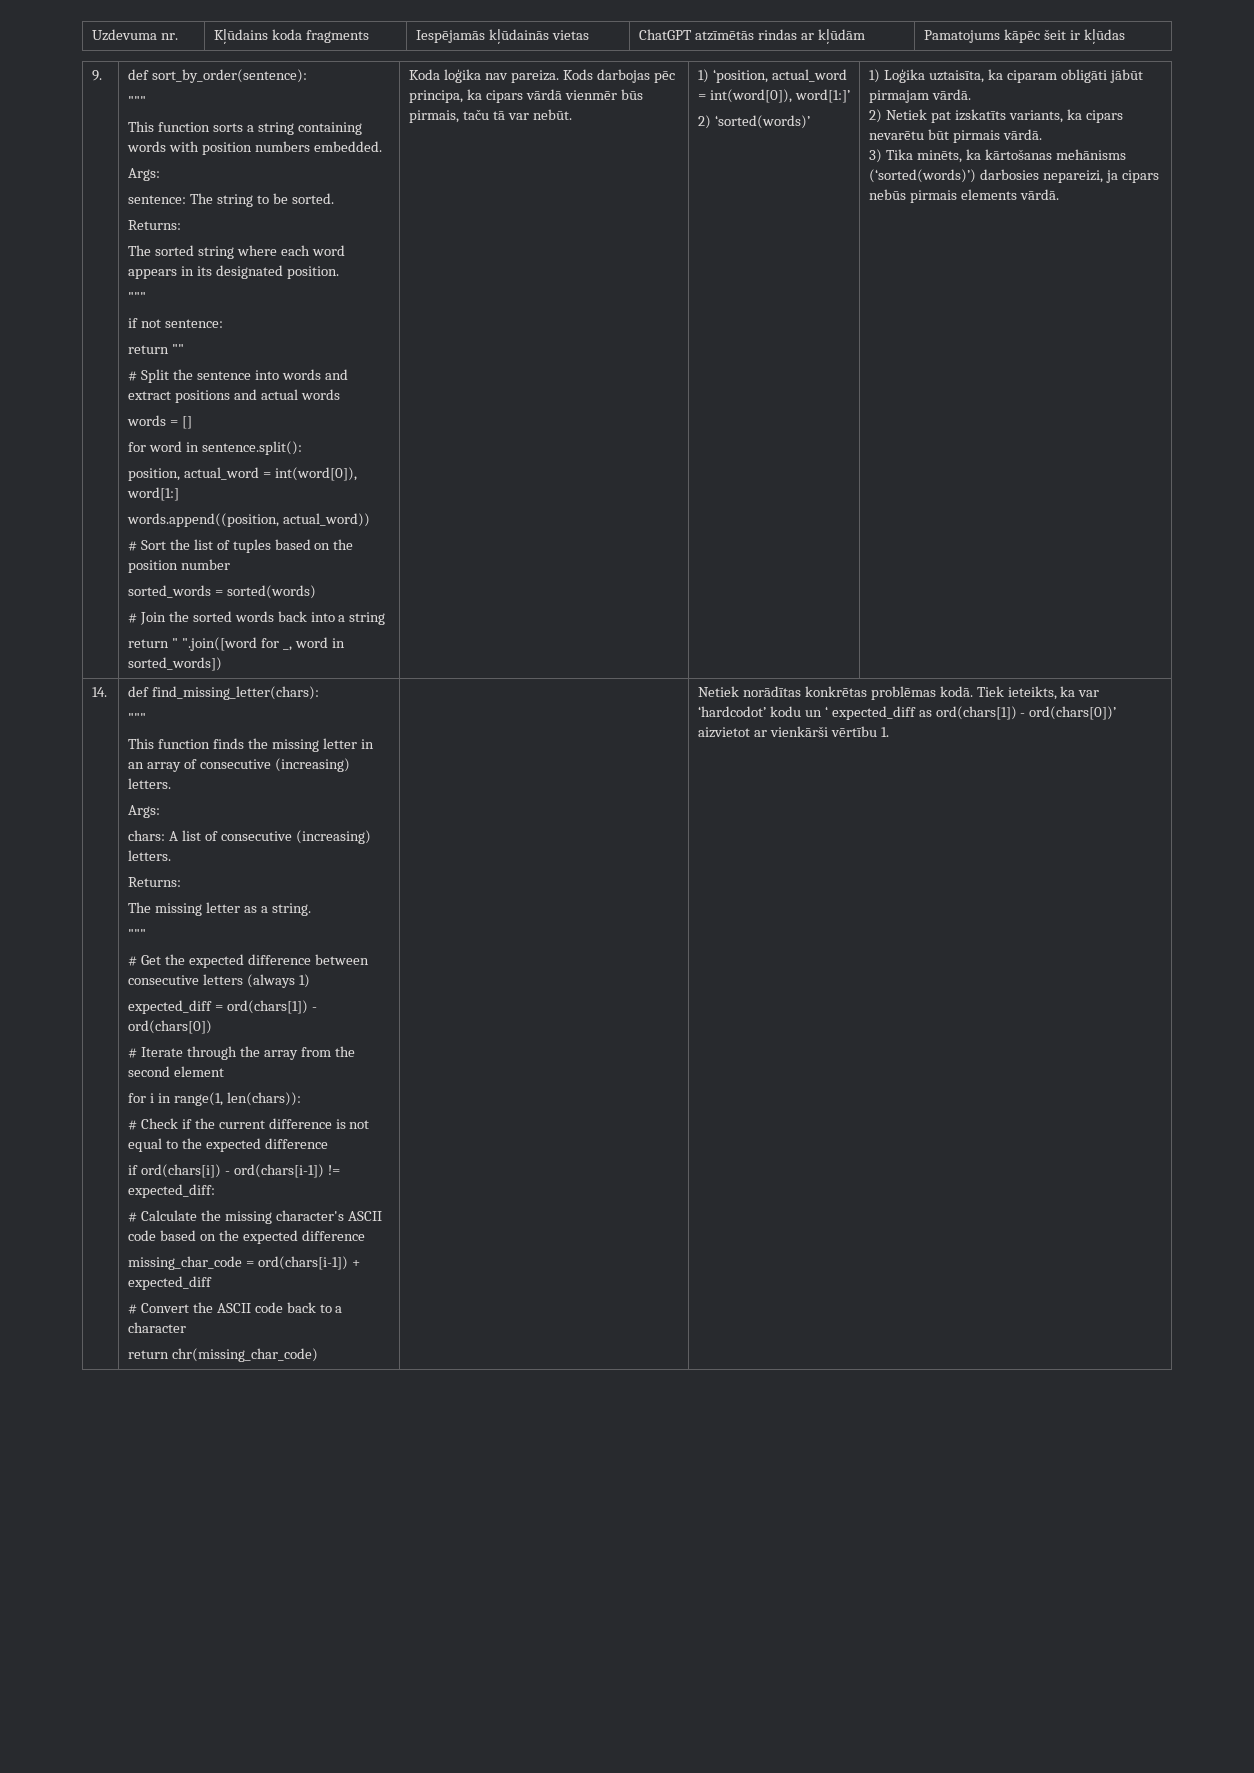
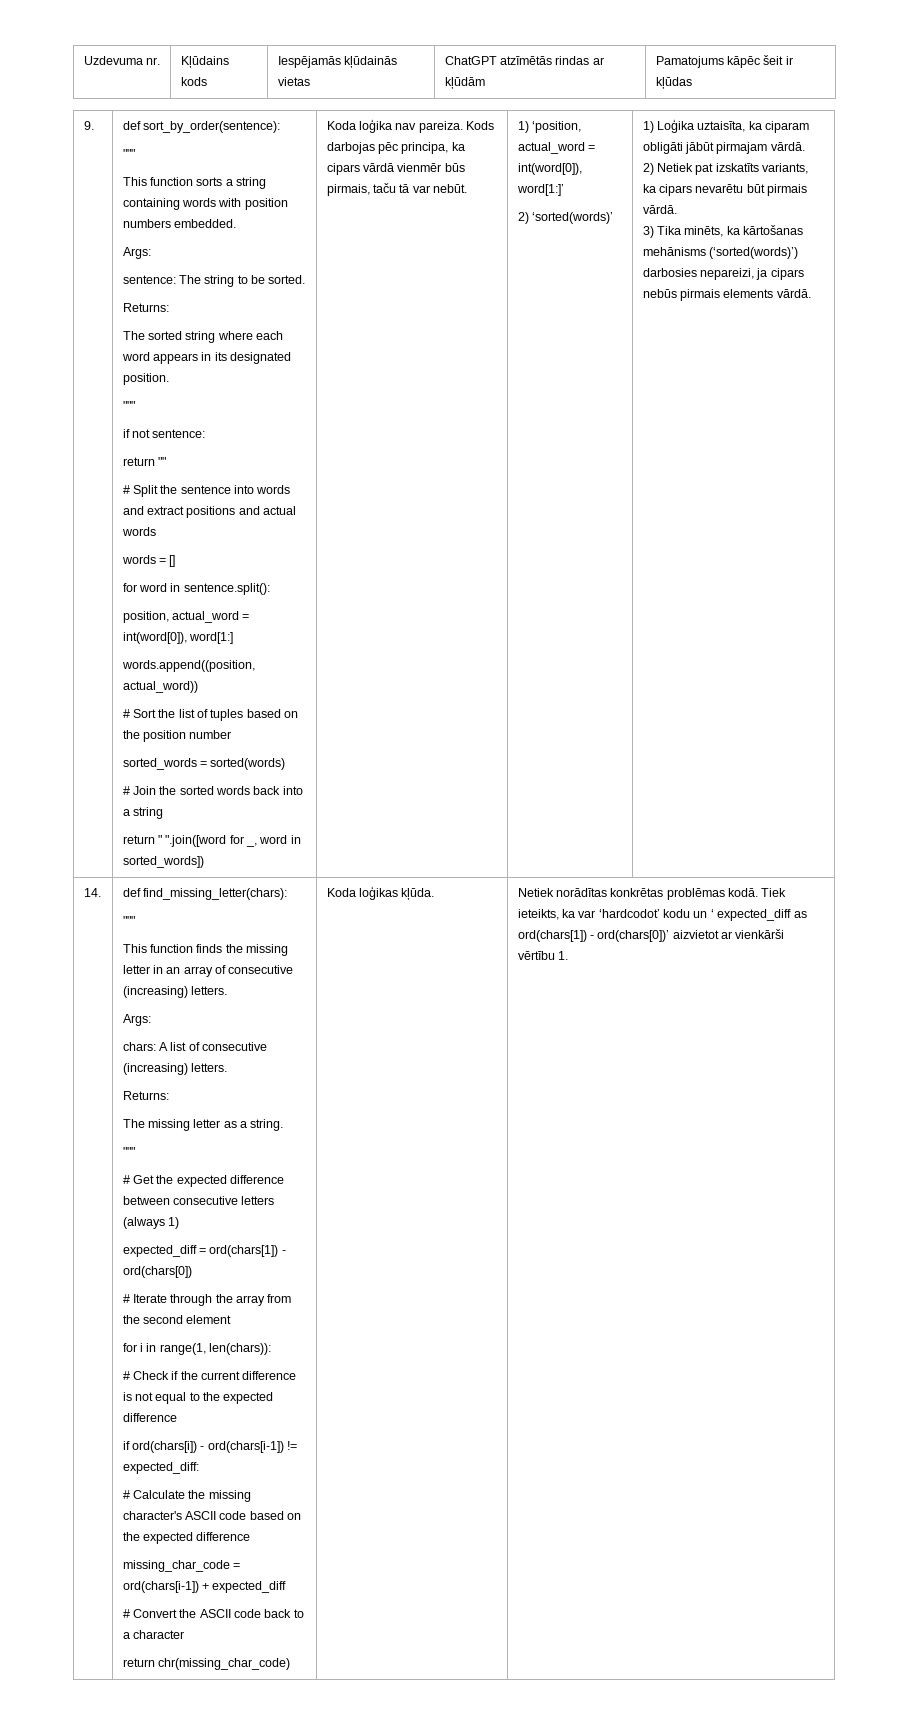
- Uzdevuma nr. | Kļūdains koda fragments | Iespējamās kļūdainās vietas | ChatGPT atzīmētās rindas ar kļūdām | Pamatojums kāpēc šeit ir kļūdas
+ Uzdevuma nr. | Kļūdains kods | Iespējamās kļūdainās vietas | ChatGPT atzīmētās rindas ar kļūdām | Pamatojums kāpēc šeit ir kļūdas
+ Koda loģikas kļūda.

